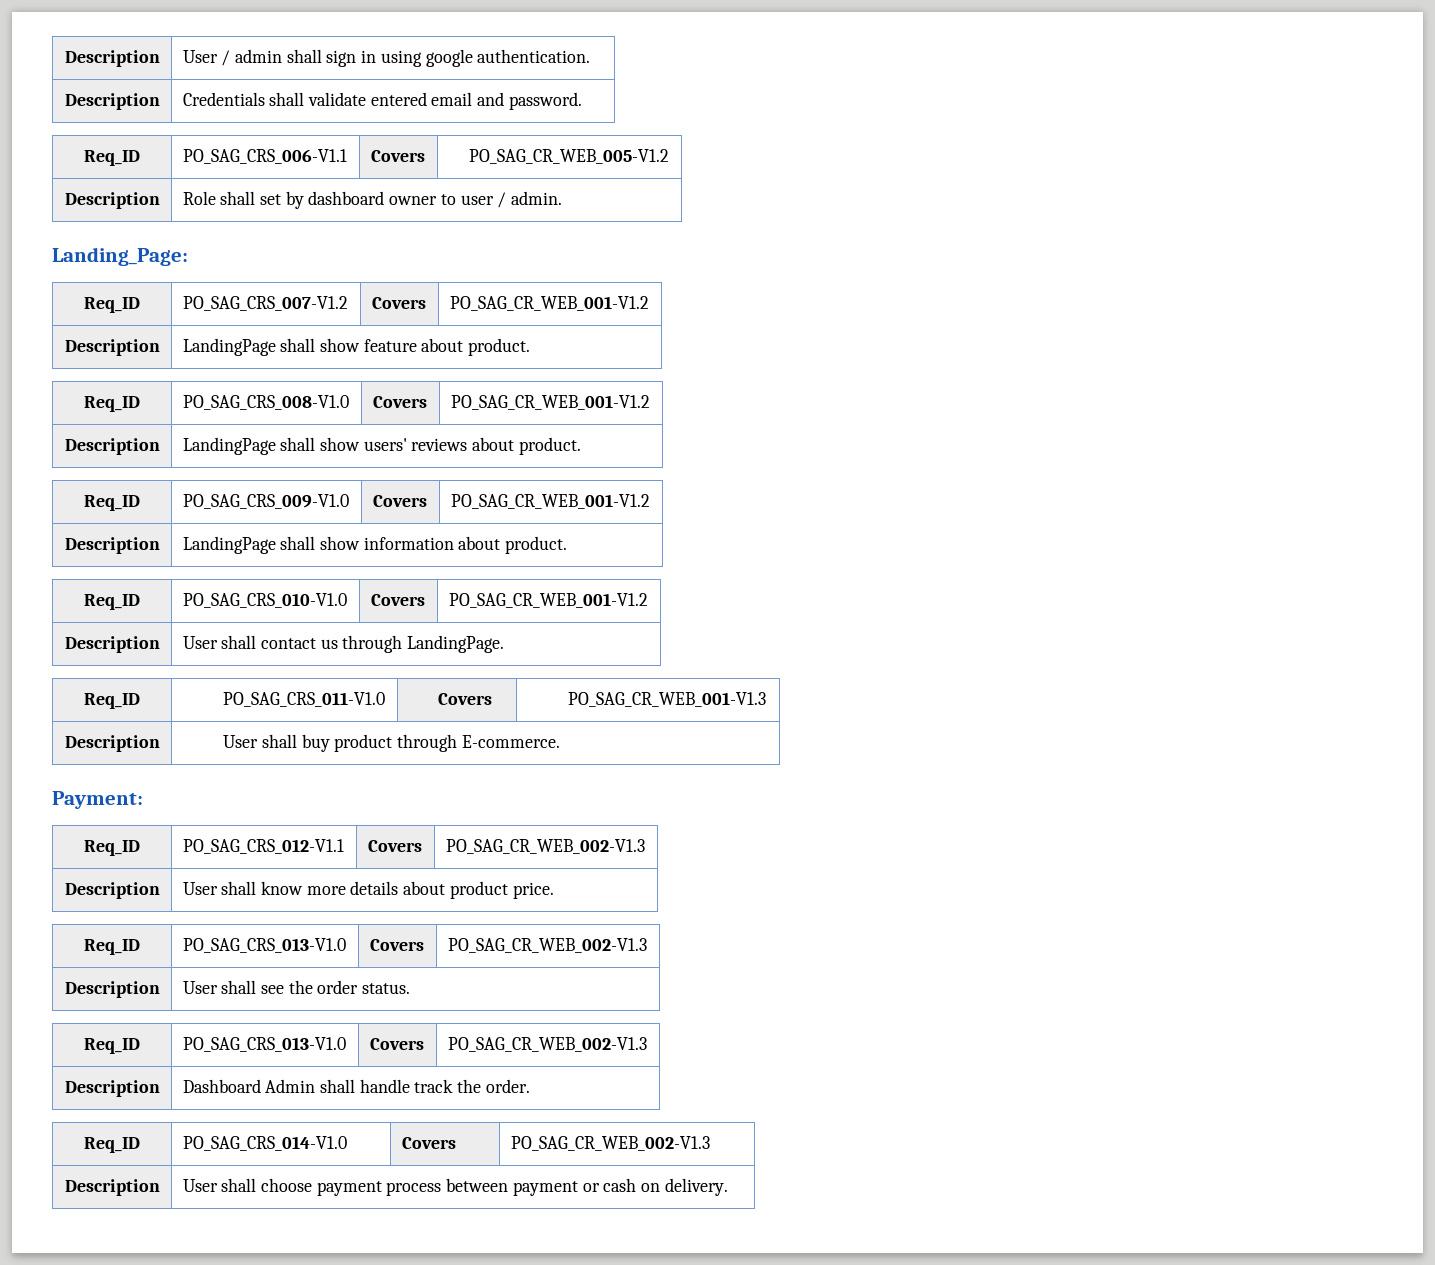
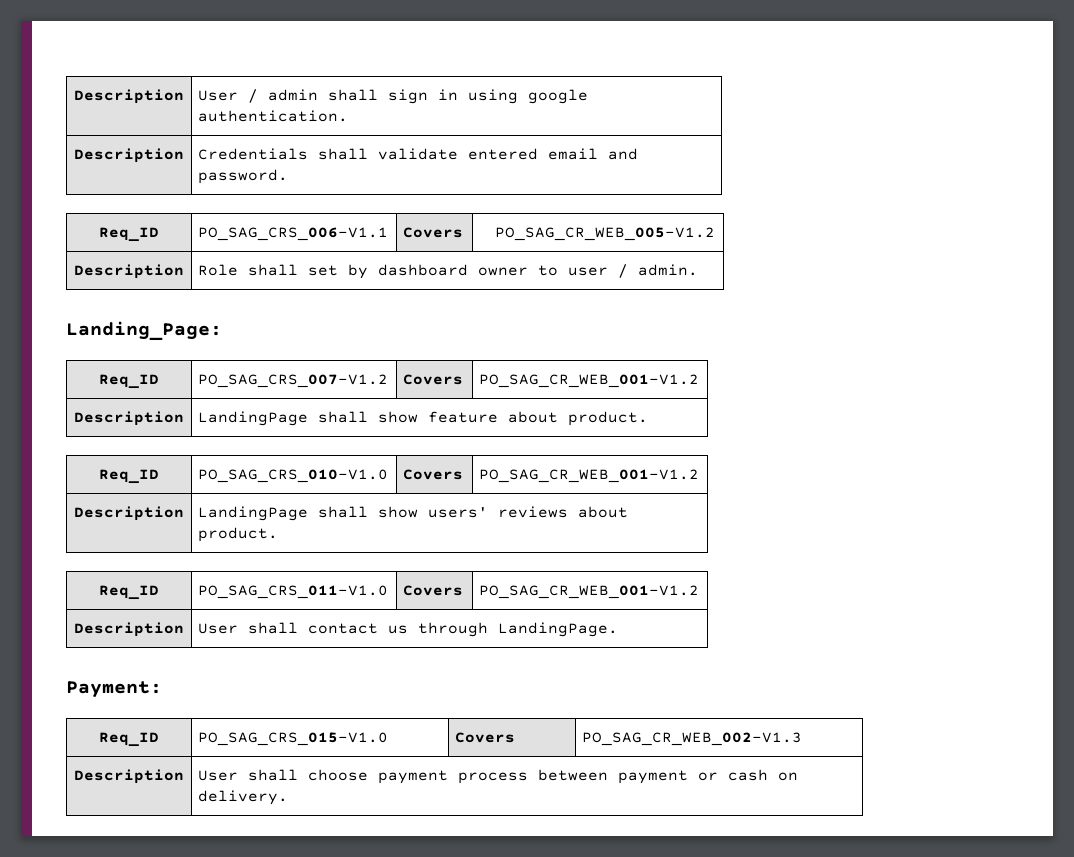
- Req_ID | PO_SAG_CRS_008-V1.0 | Covers | PO_SAG_CR_WEB_001-V1.2
+ Req_ID | PO_SAG_CRS_010-V1.0 | Covers | PO_SAG_CR_WEB_001-V1.2
- Req_ID | PO_SAG_CRS_009-V1.0 | Covers | PO_SAG_CR_WEB_001-V1.2
- Description | LandingPage shall show information about product.
- Req_ID | PO_SAG_CRS_010-V1.0 | Covers | PO_SAG_CR_WEB_001-V1.2
+ Req_ID | PO_SAG_CRS_011-V1.0 | Covers | PO_SAG_CR_WEB_001-V1.2
- Req_ID | PO_SAG_CRS_011-V1.0 | Covers | PO_SAG_CR_WEB_001-V1.3
- Description | User shall buy product through E-commerce.
  Payment:
- Req_ID | PO_SAG_CRS_012-V1.1 | Covers | PO_SAG_CR_WEB_002-V1.3
- Description | User shall know more details about product price.
- Req_ID | PO_SAG_CRS_013-V1.0 | Covers | PO_SAG_CR_WEB_002-V1.3
- Description | User shall see the order status.
- Req_ID | PO_SAG_CRS_013-V1.0 | Covers | PO_SAG_CR_WEB_002-V1.3
- Description | Dashboard Admin shall handle track the order.
- Req_ID | PO_SAG_CRS_014-V1.0 | Covers | PO_SAG_CR_WEB_002-V1.3
+ Req_ID | PO_SAG_CRS_015-V1.0 | Covers | PO_SAG_CR_WEB_002-V1.3

